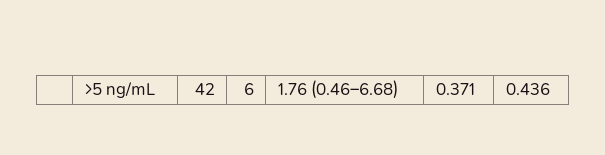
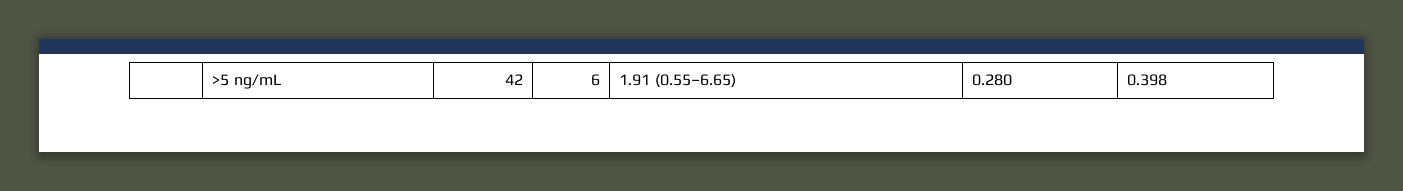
- | >5 ng/mL | 42 | 6 | 1.76 (0.46–6.68) | 0.371 | 0.436
+ | >5 ng/mL | 42 | 6 | 1.91 (0.55–6.65) | 0.280 | 0.398

